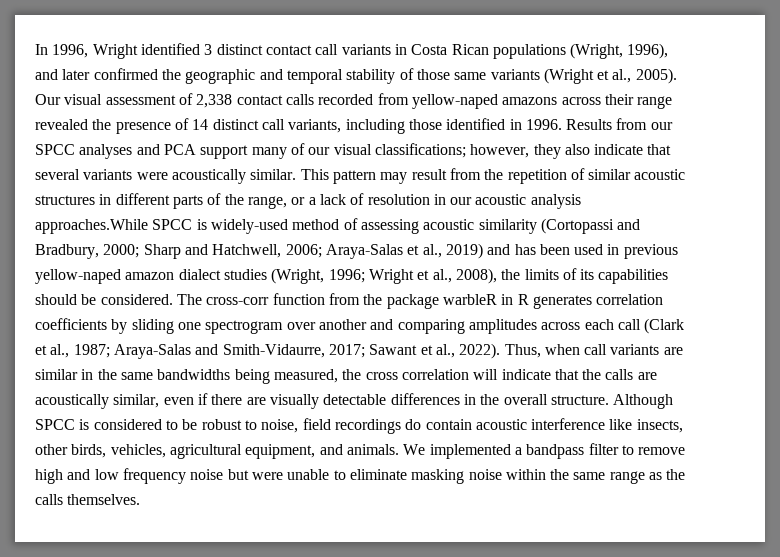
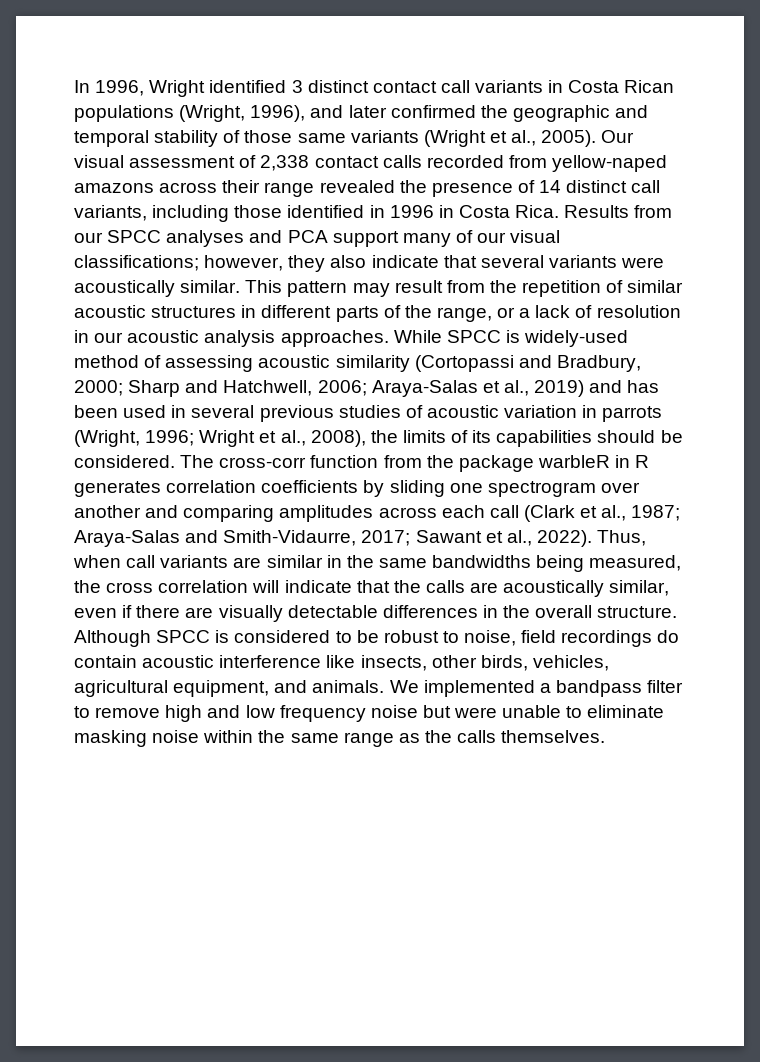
- Our visual assessment of 2,338 contact calls recorded from yellow-naped amazons across their range revealed the presence of 14 distinct call variants, including those identified in 1996.
+ Our visual assessment of 2,338 contact calls recorded from yellow-naped amazons across their range revealed the presence of 14 distinct call variants, including those identified in 1996 in Costa Rica.
- This pattern may result from the repetition of similar acoustic structures in different parts of the range, or a lack of resolution in our acoustic analysis approaches.While SPCC is widely-used method of assessing acoustic similarity (Cortopassi and Bradbury, 2000;
+ This pattern may result from the repetition of similar acoustic structures in different parts of the range, or a lack of resolution in our acoustic analysis approaches. While SPCC is widely-used method of assessing acoustic similarity (Cortopassi and Bradbury, 2000;
- Araya-Salas et al., 2019) and has been used in previous yellow-naped amazon dialect studies (Wright, 1996;
+ Araya-Salas et al., 2019) and has been used in several previous studies of acoustic variation in parrots (Wright, 1996;

